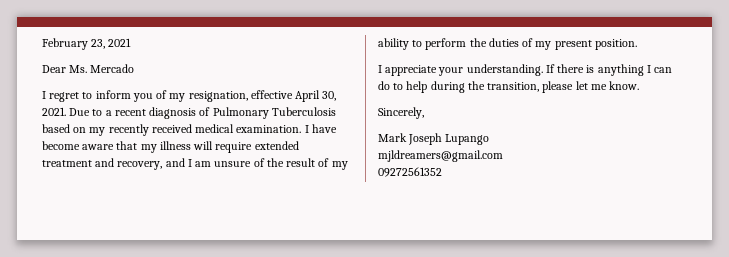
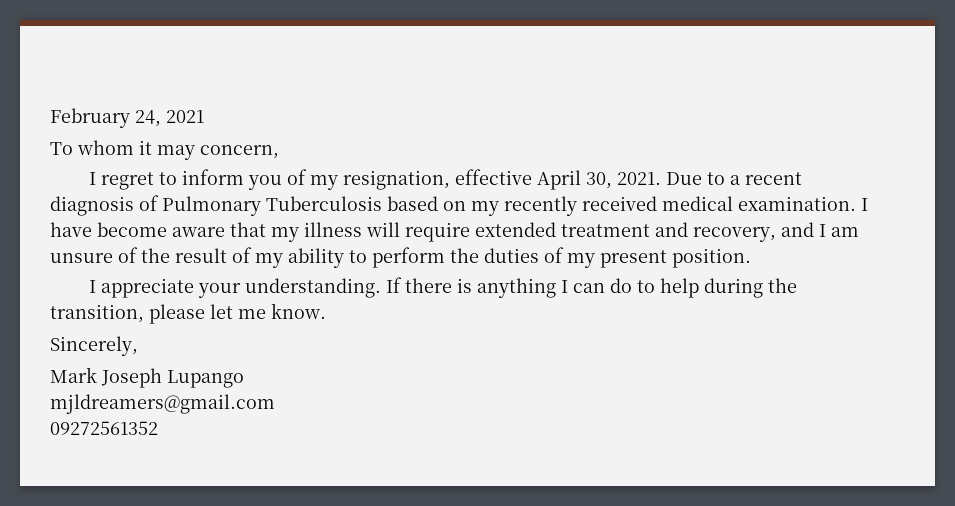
- February 23, 2021
+ February 24, 2021
- Dear Ms. Mercado
+ To whom it may concern,

